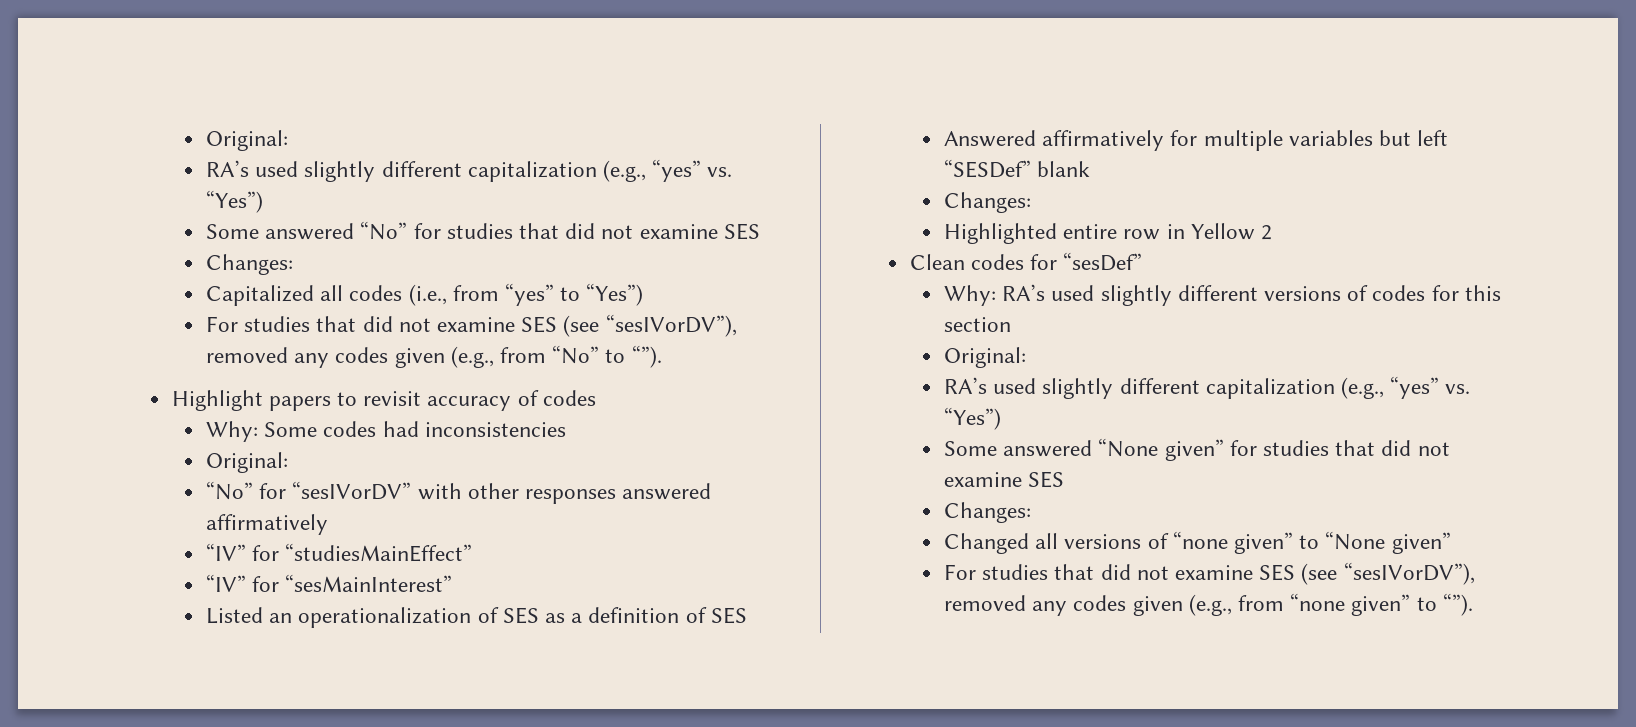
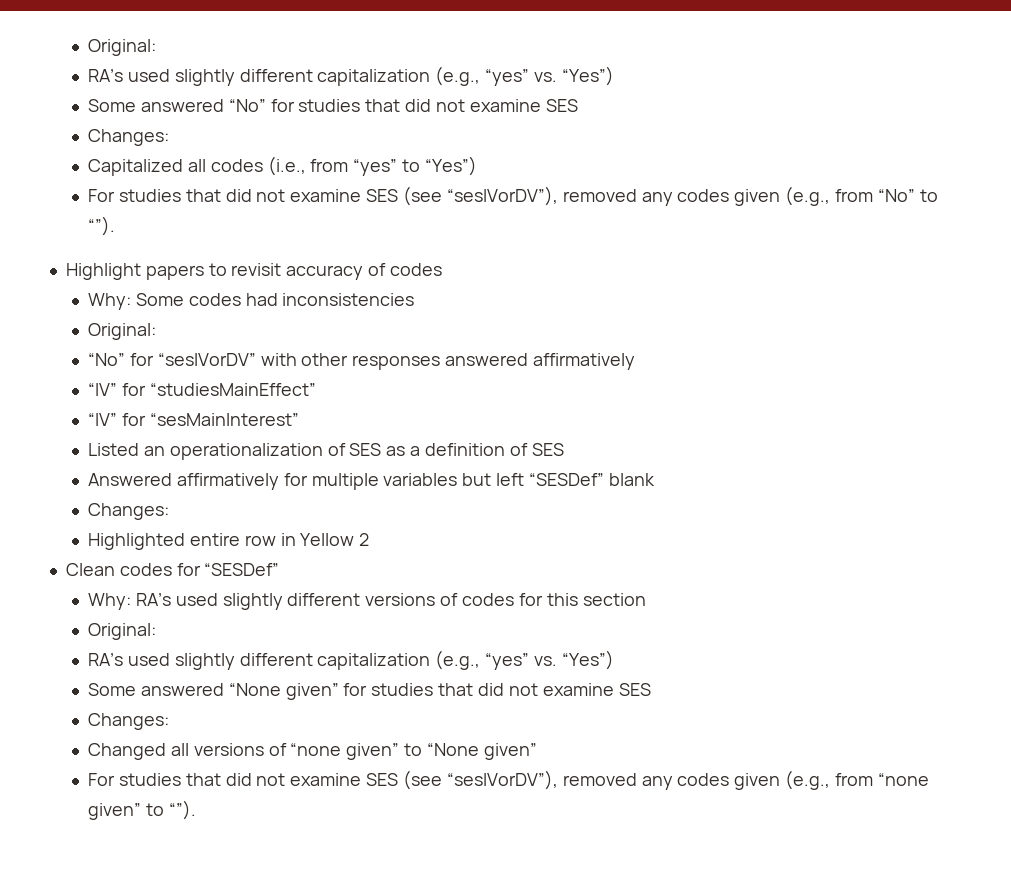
- Clean codes for “sesDef”
+ Clean codes for “SESDef”

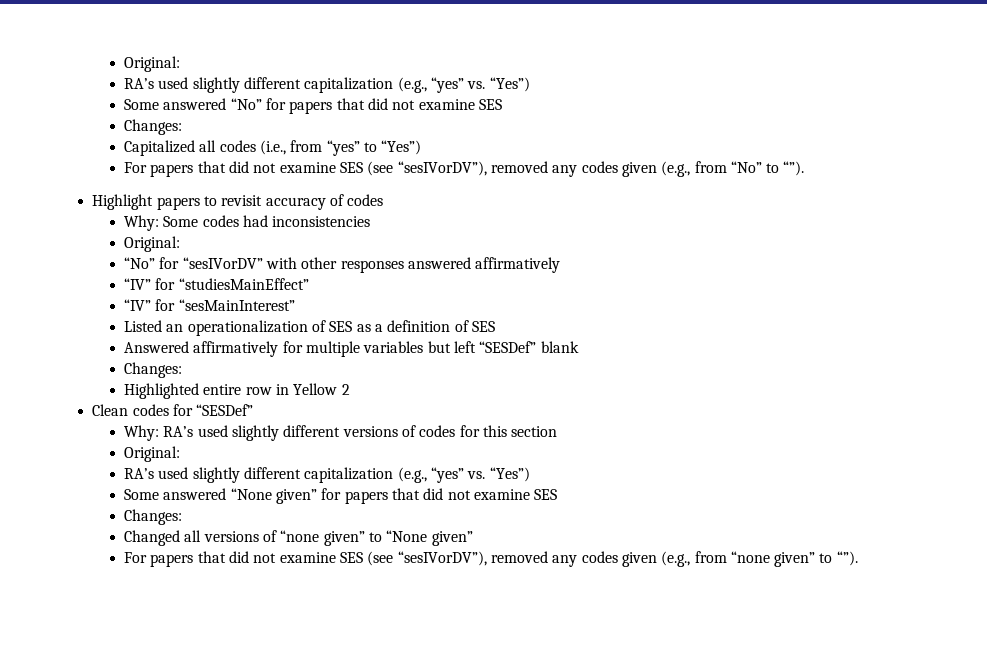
- Some answered “No” for studies that did not examine SES
+ Some answered “No” for papers that did not examine SES
- For studies that did not examine SES (see “sesIVorDV”), removed any codes given (e.g., from “No” to “”).
+ For papers that did not examine SES (see “sesIVorDV”), removed any codes given (e.g., from “No” to “”).
- Some answered “None given” for studies that did not examine SES
+ Some answered “None given” for papers that did not examine SES
- For studies that did not examine SES (see “sesIVorDV”), removed any codes given (e.g., from “none given” to “”).
+ For papers that did not examine SES (see “sesIVorDV”), removed any codes given (e.g., from “none given” to “”).

